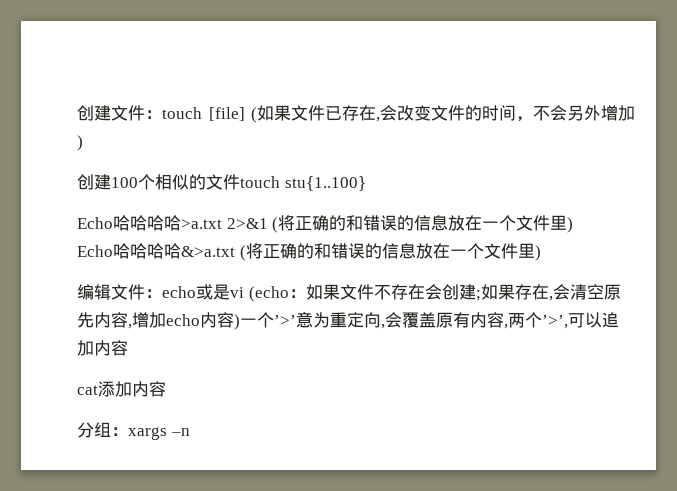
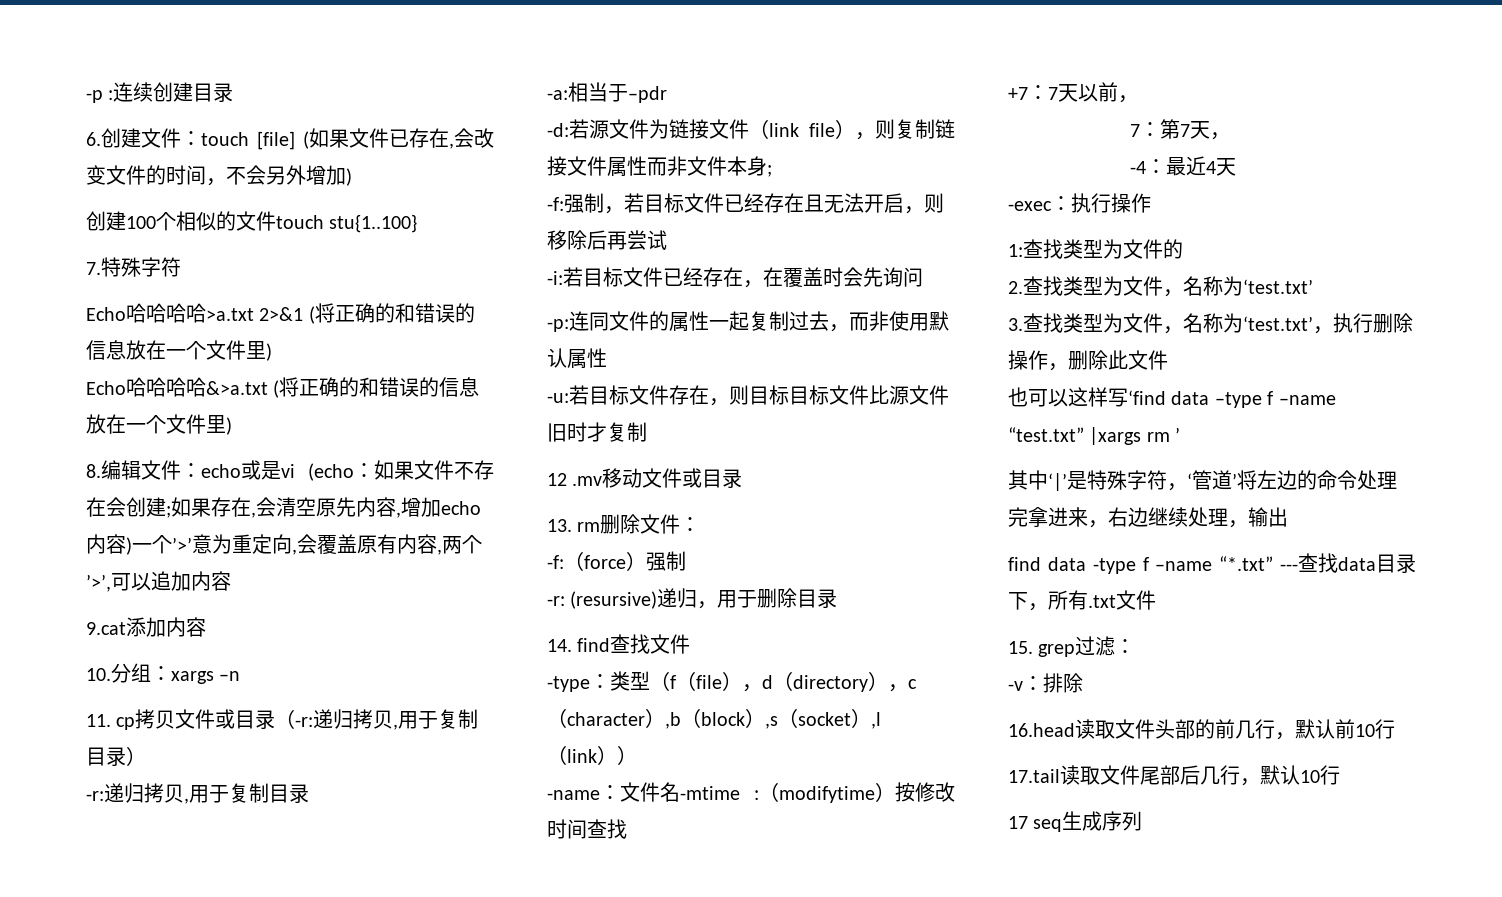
- 创建文件：touch [file] (如果文件已存在,会改变文件的时间，不会另外增加)
+ -p :连续创建目录
+ 6.创建文件：touch [file] (如果文件已存在,会改变文件的时间，不会另外增加)
+ 7.特殊字符
- 编辑文件：echo或是vi (echo：如果文件不存在会创建;如果存在,会清空原先内容,增加echo内容)一个’>’意为重定向,会覆盖原有内容,两个’>’,可以追加内容
+ 8.编辑文件：echo或是vi (echo：如果文件不存在会创建;如果存在,会清空原先内容,增加echo内容)一个’>’意为重定向,会覆盖原有内容,两个’>’,可以追加内容
- cat添加内容
+ 9.cat添加内容
- 分组：xargs –n
+ 10.分组：xargs –n
+ 11. cp拷贝文件或目录（-r:递归拷贝,用于复制目录）
+ -r:递归拷贝,用于复制目录
+ -a:相当于–pdr
+ -d:若源文件为链接文件（link file），则复制链接文件属性而非文件本身;
+ -f:强制，若目标文件已经存在且无法开启，则移除后再尝试
+ -i:若目标文件已经存在，在覆盖时会先询问
+ -p:连同文件的属性一起复制过去，而非使用默认属性
+ -u:若目标文件存在，则目标目标文件比源文件旧时才复制
+ 12 .mv移动文件或目录
+ 13. rm删除文件：
+ -f:（force）强制
+ -r: (resursive)递归，用于删除目录
+ 14. find查找文件
+ -type：类型（f（file），d（directory），c（character）,b（block）,s（socket）,l（link））
+ -name：文件名-mtime :（modifytime）按修改时间查找
+ +7：7天以前，
+ 7：第7天，
+ -4：最近4天
+ -exec：执行操作
+ 1:查找类型为文件的
+ 2.查找类型为文件，名称为‘test.txt’
+ 3.查找类型为文件，名称为‘test.txt’，执行删除操作，删除此文件
+ 也可以这样写‘find data –type f –name “test.txt” |xargs rm ’
+ 其中‘|’是特殊字符，‘管道’将左边的命令处理完拿进来，右边继续处理，输出
+ find data -type f –name “*.txt” ---查找data目录下，所有.txt文件
+ 15. grep过滤：
+ -v：排除
+ 16.head读取文件头部的前几行，默认前10行
+ 17.tail读取文件尾部后几行，默认10行
+ 17 seq生成序列

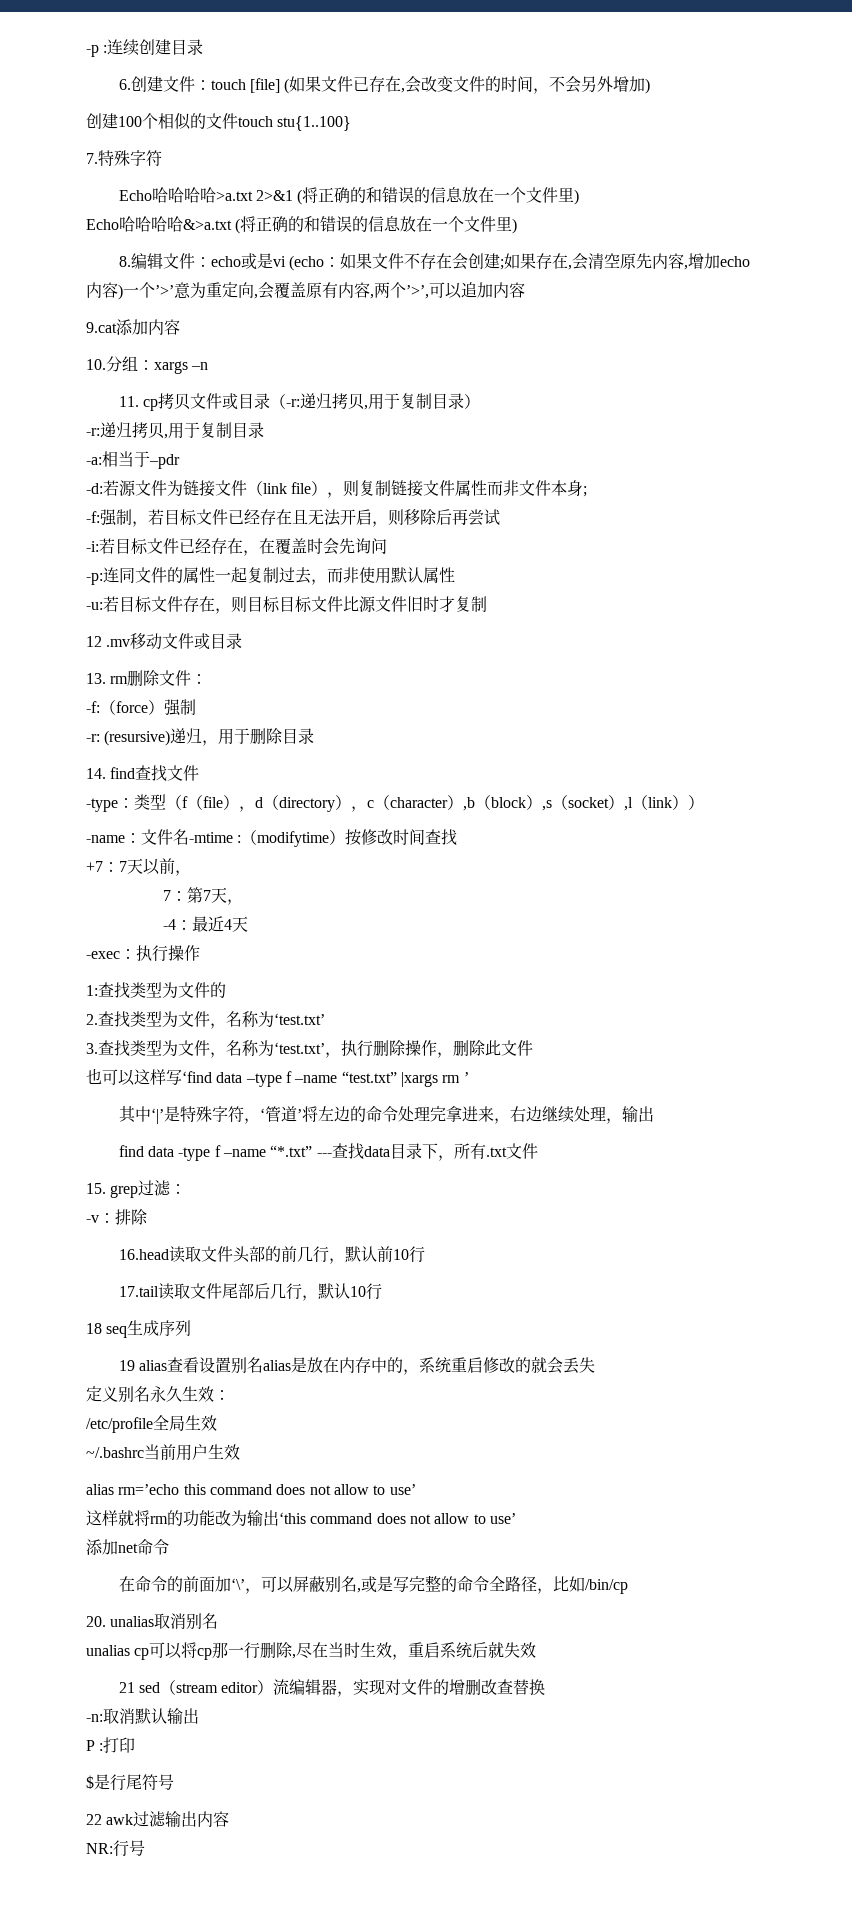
- 17 seq生成序列
+ 18 seq生成序列
+ 19 alias查看设置别名alias是放在内存中的，系统重启修改的就会丢失
+ 定义别名永久生效：
+ /etc/profile全局生效
+ ~/.bashrc当前用户生效
+ alias rm=’echo this command does not allow to use’
+ 这样就将rm的功能改为输出‘this command does not allow to use’
+ 添加net命令
+ 在命令的前面加‘\’，可以屏蔽别名,或是写完整的命令全路径，比如/bin/cp
+ 20. unalias取消别名
+ unalias cp可以将cp那一行删除,尽在当时生效，重启系统后就失效
+ 21 sed（stream editor）流编辑器，实现对文件的增删改查替换
+ -n:取消默认输出
+ P :打印
+ $是行尾符号
+ 22 awk过滤输出内容
+ NR:行号

